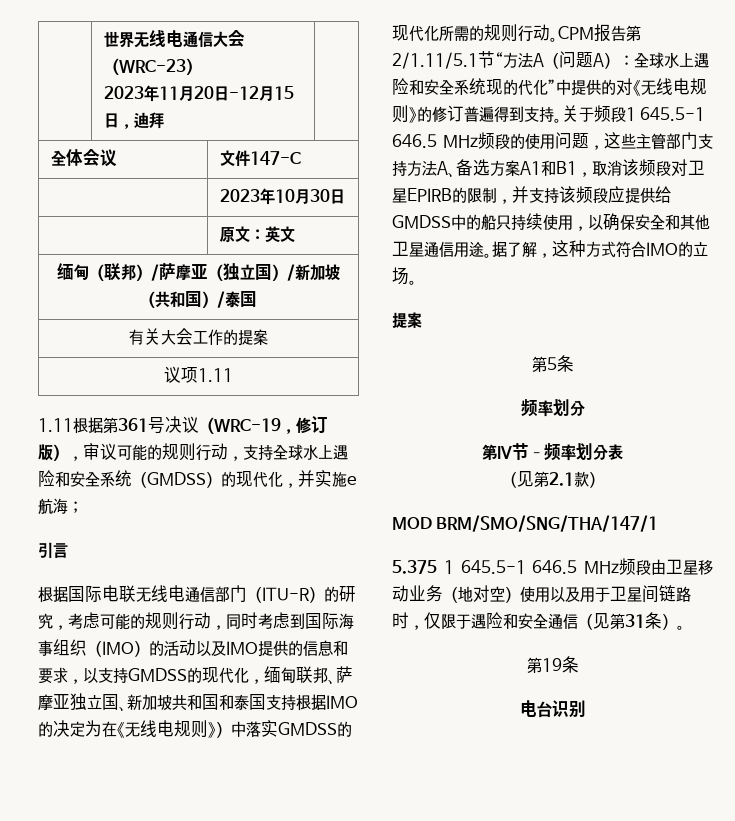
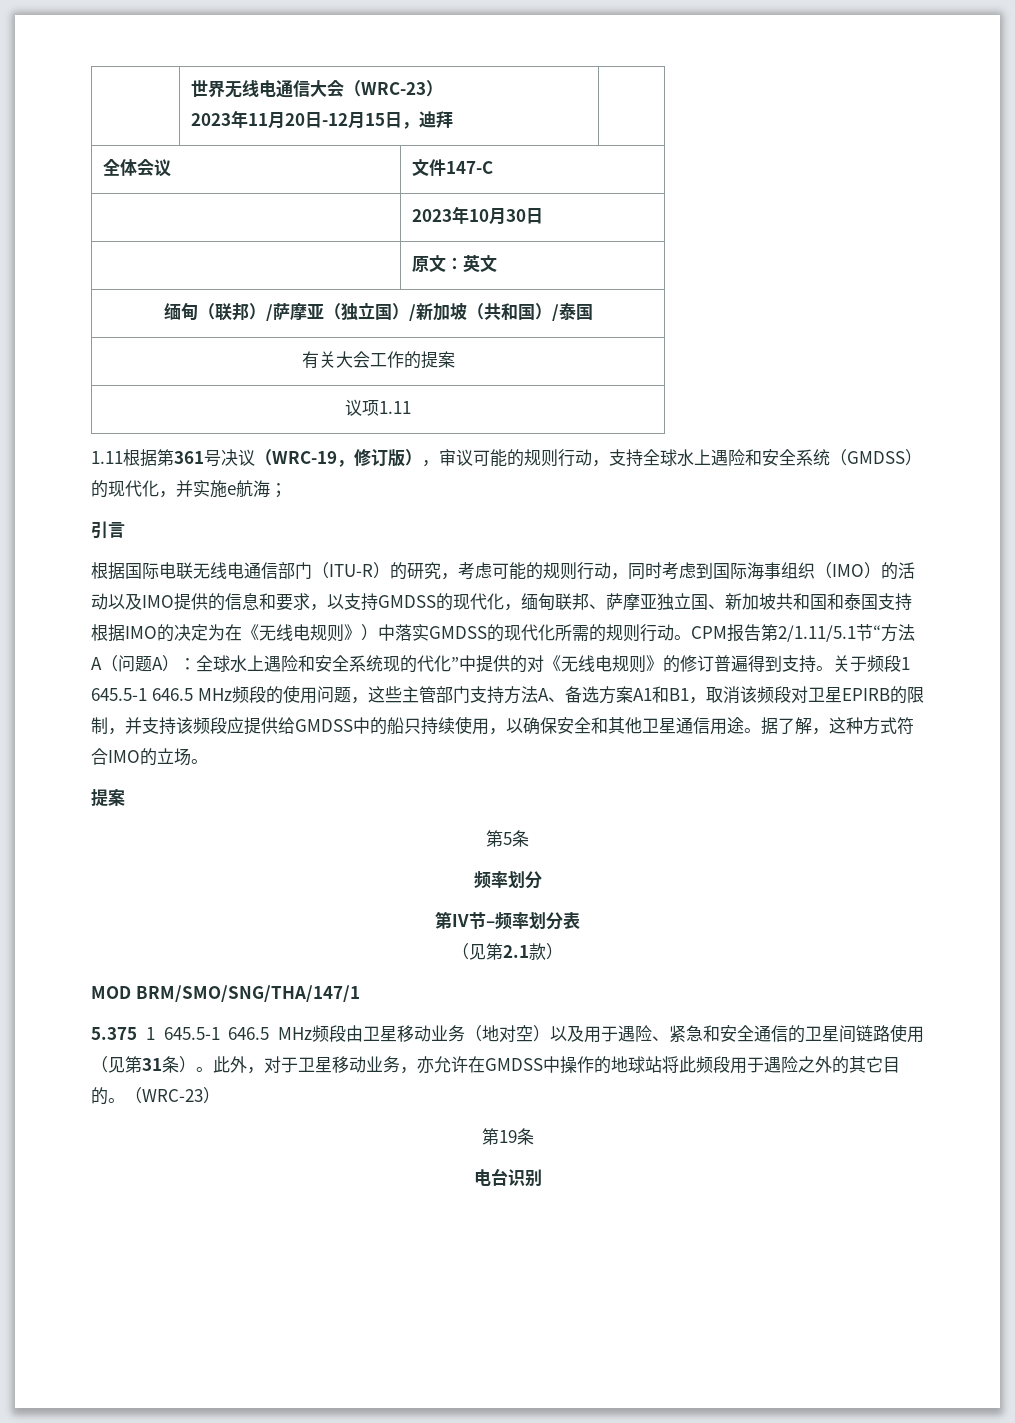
- 5.375 1 645.5-1 646.5 MHz频段由卫星移动业务（地对空）使用以及用于卫星间链路时，仅限于遇险和安全通信（见第31条）。
+ 5.375 1 645.5-1 646.5 MHz频段由卫星移动业务（地对空）以及用于遇险、紧急和安全通信的卫星间链路使用（见第31条）。此外，对于卫星移动业务，亦允许在GMDSS中操作的地球站将此频段用于遇险之外的其它目的。（WRC-23）

